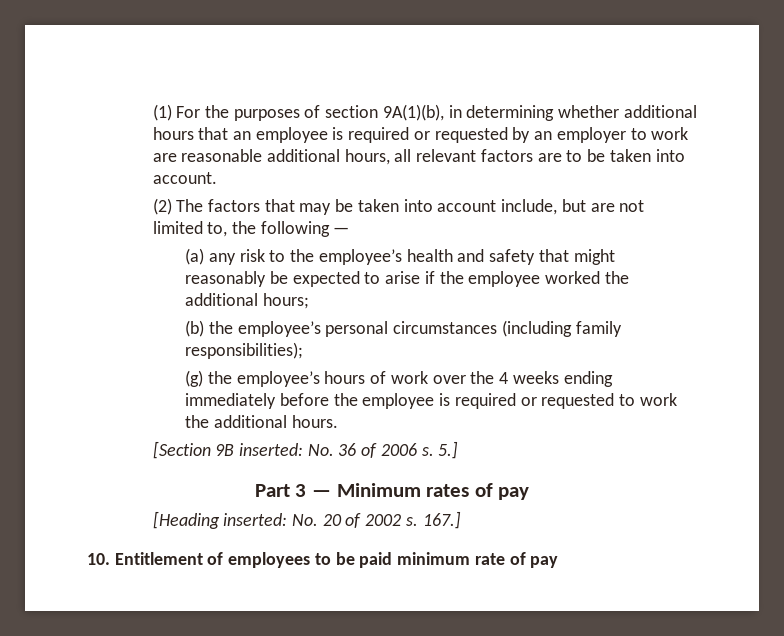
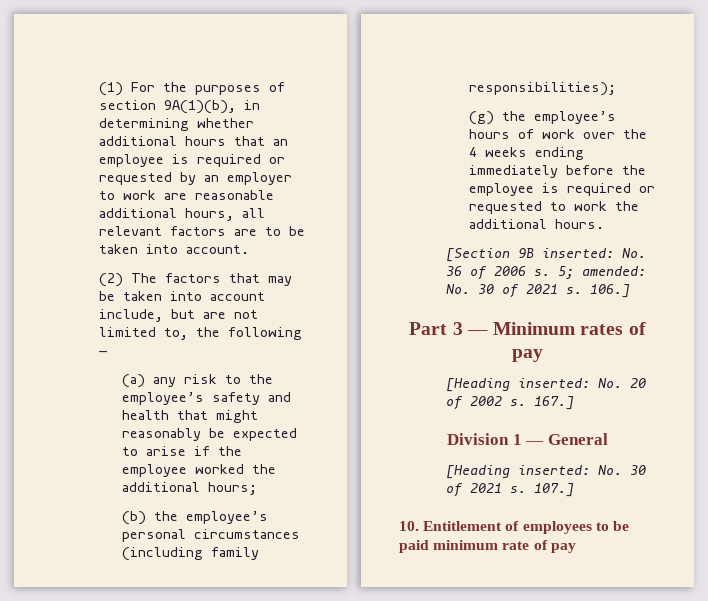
- (a) any risk to the employee’s health and safety that might reasonably be expected to arise if the employee worked the additional hours;
+ (a) any risk to the employee’s safety and health that might reasonably be expected to arise if the employee worked the additional hours;
- 5.]
+ 5; amended: No. 30 of 2021 s. 106.]
+ Division 1 — General
+ [Heading inserted: No. 30 of 2021 s. 107.]

